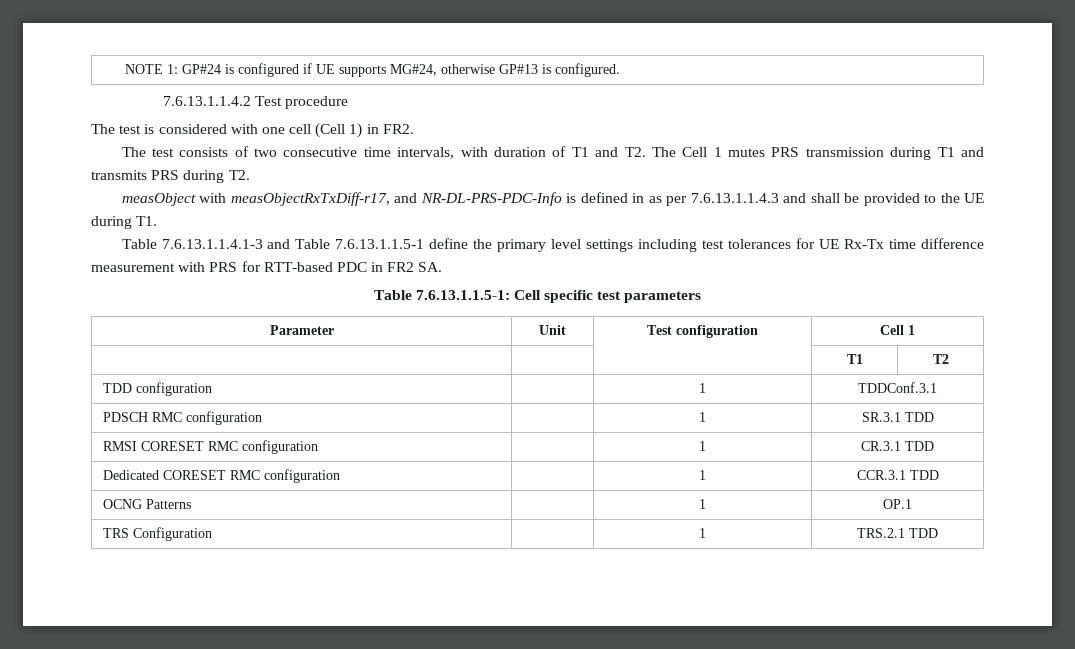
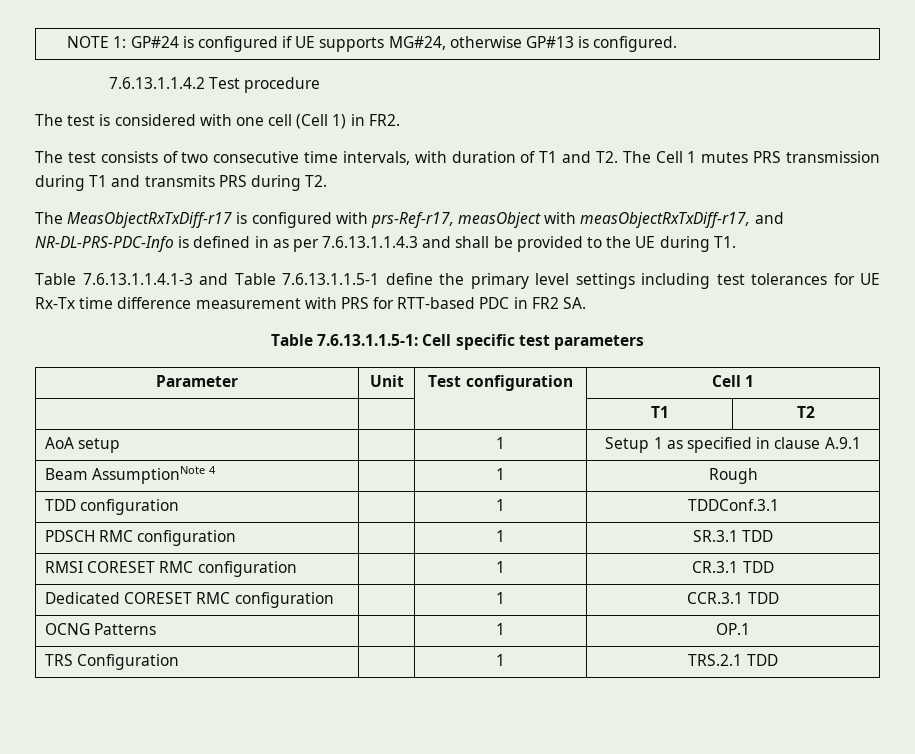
- measObject with measObjectRxTxDiff-r17, and NR-DL-PRS-PDC-Info is defined in as per 7.6.13.1.1.4.3 and shall be provided to the UE during T1.
+ The MeasObjectRxTxDiff-r17 is configured with prs-Ref-r17, measObject with measObjectRxTxDiff-r17, and NR-DL-PRS-PDC-Info is defined in as per 7.6.13.1.1.4.3 and shall be provided to the UE during T1.
+ AoA setup | | 1 | Setup 1 as specified in clause A.9.1
+ Beam AssumptionNote 4 | | 1 | Rough

